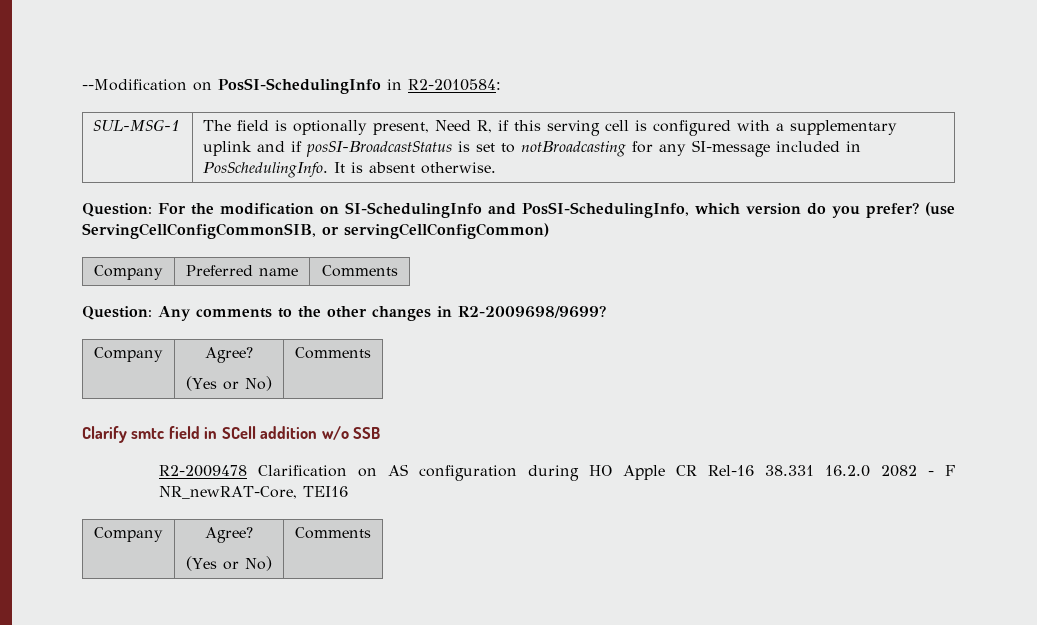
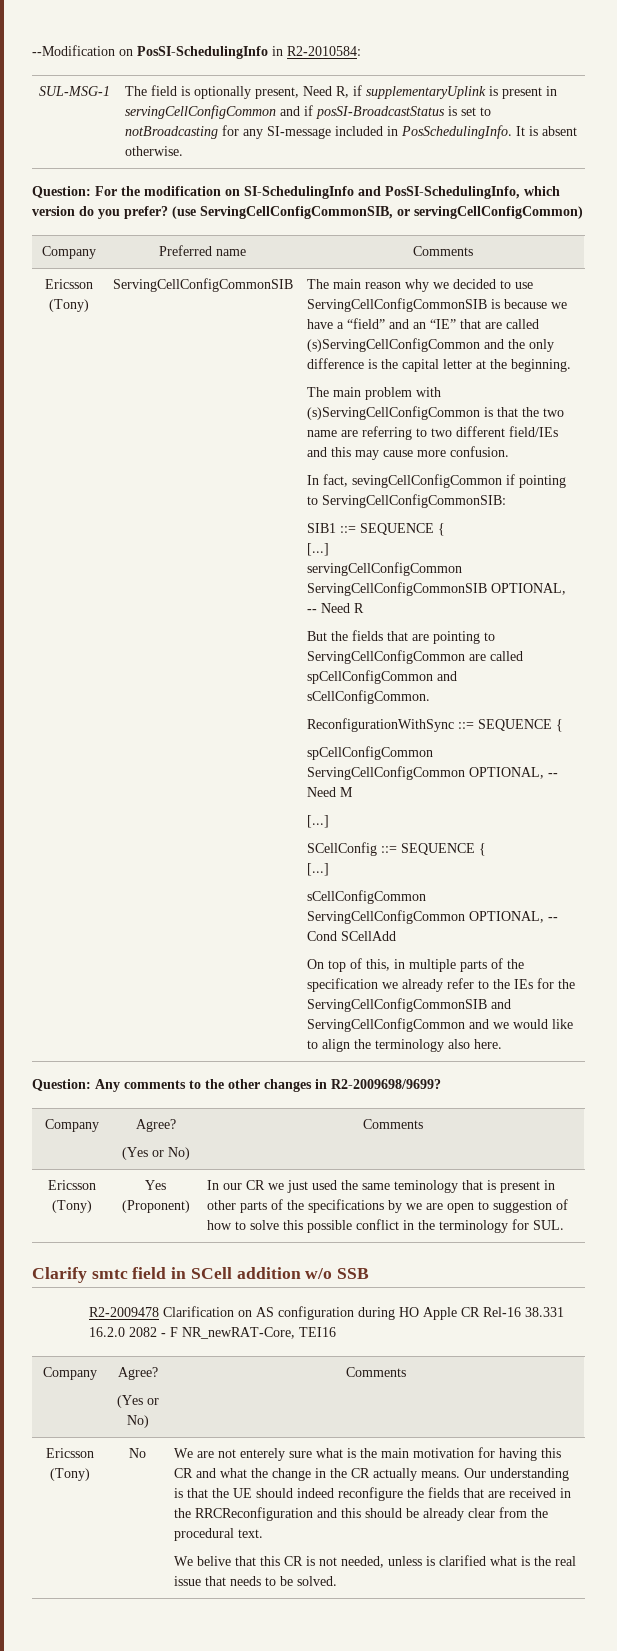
- SUL-MSG-1 | The field is optionally present, Need R, if this serving cell is configured with a supplementary uplink and if posSI-BroadcastStatus is set to notBroadcasting for any SI-message included in PosSchedulingInfo. It is absent otherwise.
+ SUL-MSG-1 | The field is optionally present, Need R, if supplementaryUplink is present in servingCellConfigCommon and if posSI-BroadcastStatus is set to notBroadcasting for any SI-message included in PosSchedulingInfo. It is absent otherwise.
+ Ericsson (Tony) | ServingCellConfigCommonSIB | The main reason why we decided to use ServingCellConfigCommonSIB is because we have a “field” and an “IE” that are called (s)ServingCellConfigCommon and the only difference is the capital letter at the beginning.
+ The main problem with (s)ServingCellConfigCommon is that the two name are referring to two different field/IEs and this may cause more confusion.
+ In fact, sevingCellConfigCommon if pointing to ServingCellConfigCommonSIB:
+ SIB1 ::= SEQUENCE {
+ [...]
+ servingCellConfigCommon ServingCellConfigCommonSIB OPTIONAL, -- Need R
+ But the fields that are pointing to ServingCellConfigCommon are called spCellConfigCommon and sCellConfigCommon.
+ ReconfigurationWithSync ::= SEQUENCE {
+ spCellConfigCommon ServingCellConfigCommon OPTIONAL, -- Need M
+ [...]
+ SCellConfig ::= SEQUENCE {
+ [...]
+ sCellConfigCommon ServingCellConfigCommon OPTIONAL, -- Cond SCellAdd
+ On top of this, in multiple parts of the specification we already refer to the IEs for the ServingCellConfigCommonSIB and ServingCellConfigCommon and we would like to align the terminology also here.
+ Ericsson (Tony) | Yes (Proponent) | In our CR we just used the same teminology that is present in other parts of the specifications by we are open to suggestion of how to solve this possible conflict in the terminology for SUL.
+ Ericsson (Tony) | No | We are not enterely sure what is the main motivation for having this CR and what the change in the CR actually means. Our understanding is that the UE should indeed reconfigure the fields that are received in the RRCReconfiguration and this should be already clear from the procedural text.
+ We belive that this CR is not needed, unless is clarified what is the real issue that needs to be solved.

